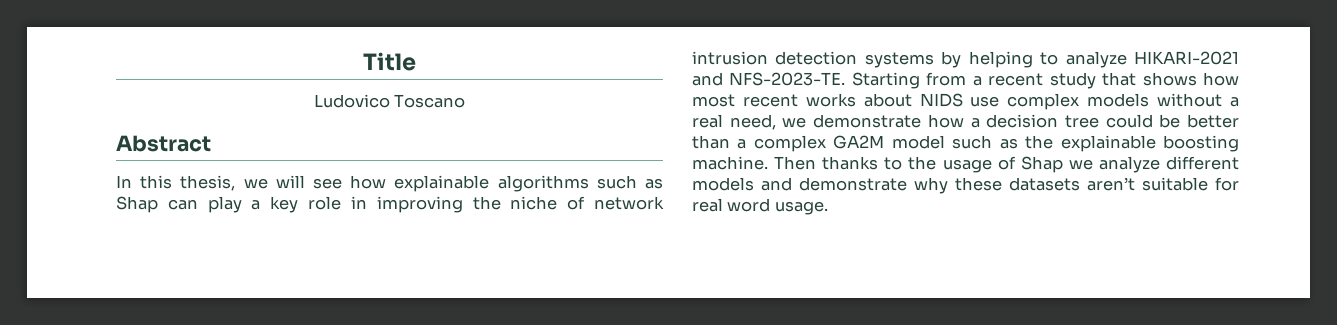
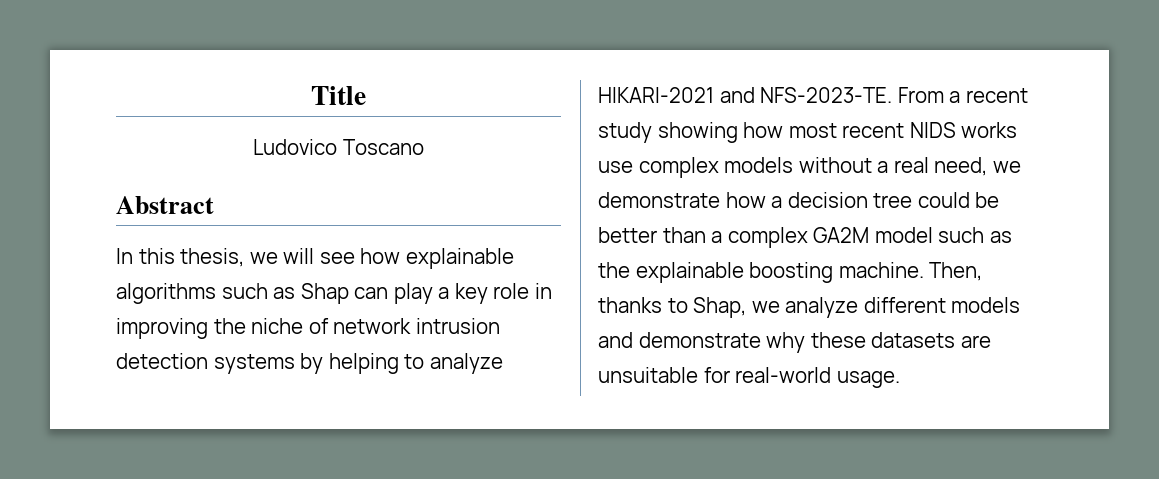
- Starting from a recent study that shows how most recent works about NIDS use complex models without a real need, we demonstrate how a decision tree could be better than a complex GA2M model such as the explainable boosting machine.
+ From a recent study showing how most recent NIDS works use complex models without a real need, we demonstrate how a decision tree could be better than a complex GA2M model such as the explainable boosting machine.
- Then thanks to the usage of Shap we analyze different models and demonstrate why these datasets aren’t suitable for real word usage.
+ Then, thanks to Shap, we analyze different models and demonstrate why these datasets are unsuitable for real-world usage.

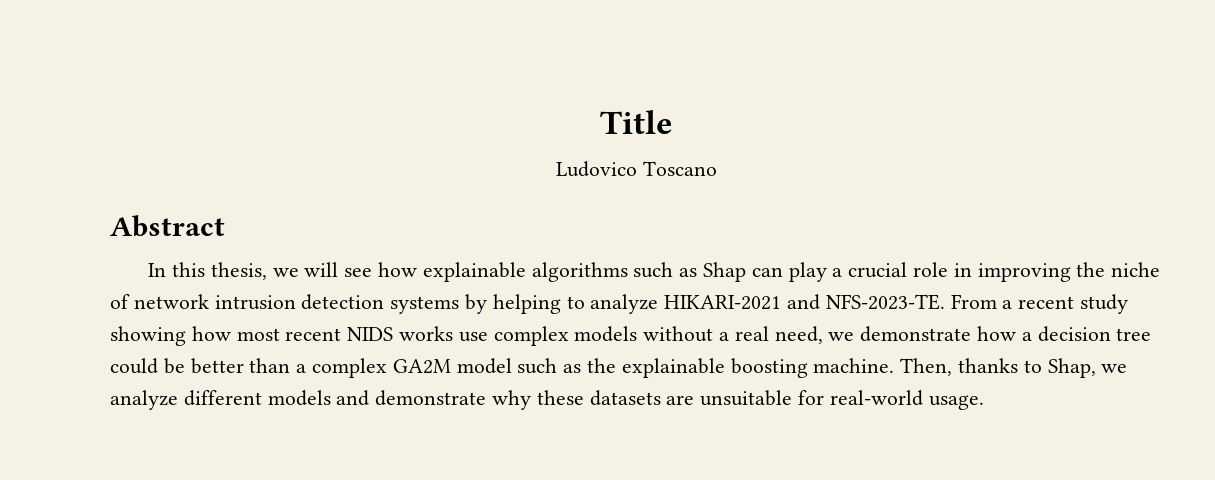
- In this thesis, we will see how explainable algorithms such as Shap can play a key role in improving the niche of network intrusion detection systems by helping to analyze HIKARI-2021 and NFS-2023-TE.
+ In this thesis, we will see how explainable algorithms such as Shap can play a crucial role in improving the niche of network intrusion detection systems by helping to analyze HIKARI-2021 and NFS-2023-TE.

